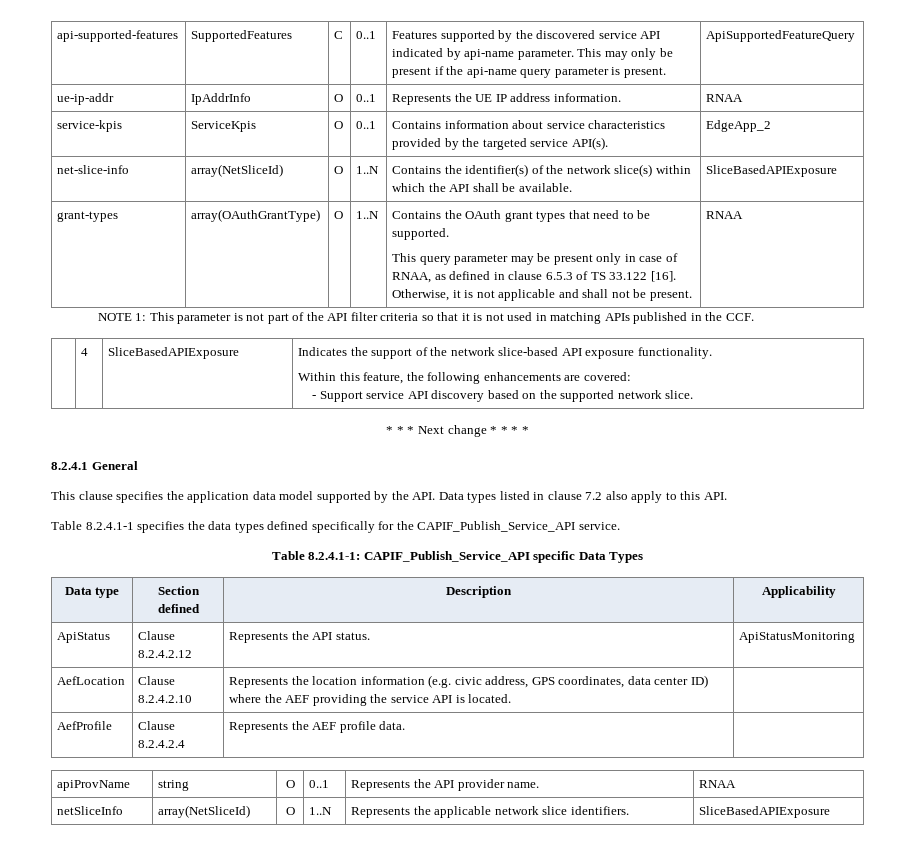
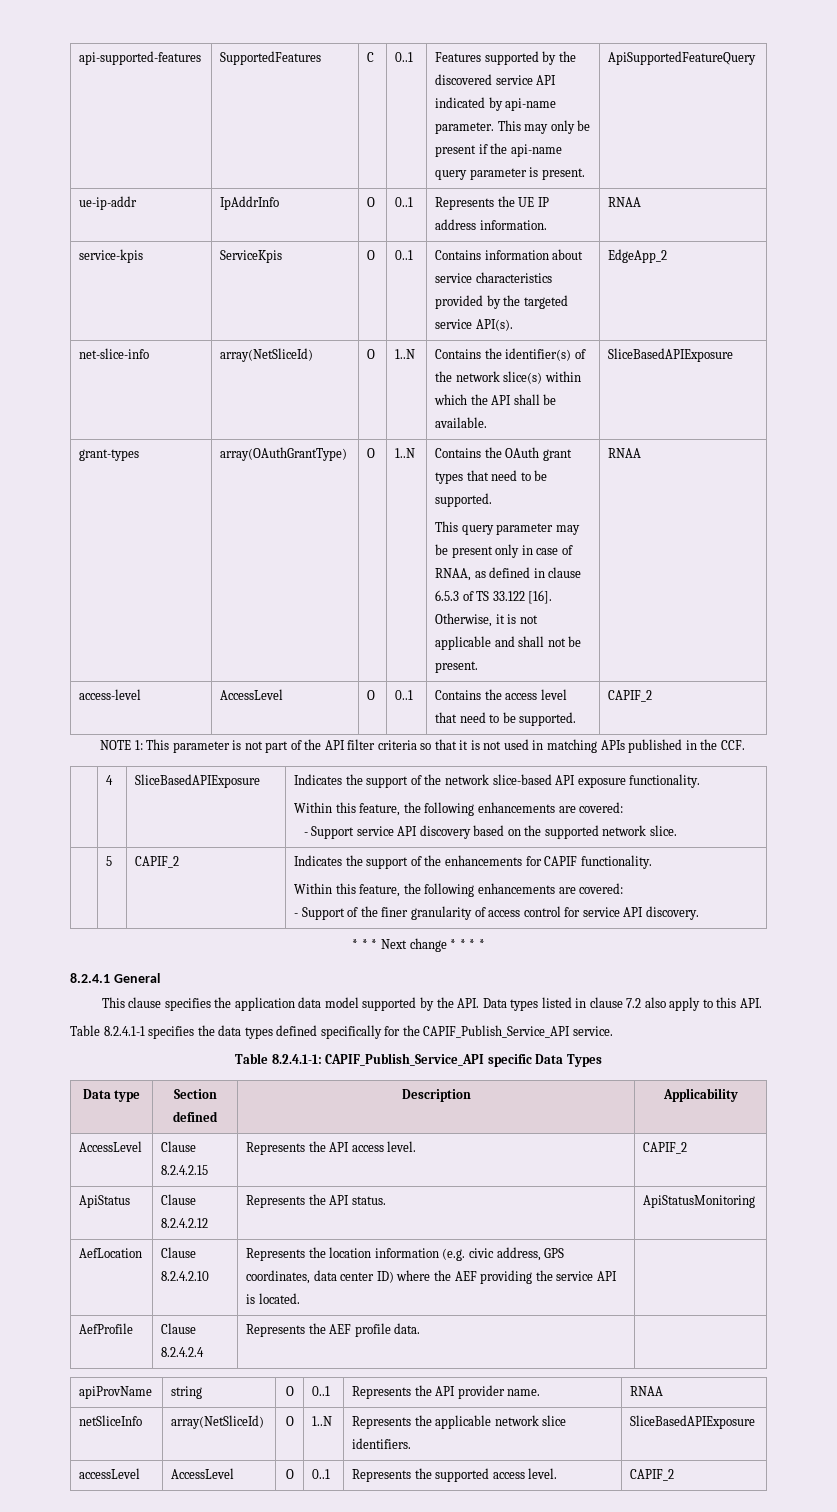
+ access-level | AccessLevel | O | 0..1 | Contains the access level that need to be supported. | CAPIF_2
+ | 5 | CAPIF_2 | Indicates the support of the enhancements for CAPIF functionality.
+ Within this feature, the following enhancements are covered:
+ - Support of the finer granularity of access control for service API discovery.
+ AccessLevel | Clause 8.2.4.2.15 | Represents the API access level. | CAPIF_2
+ accessLevel | AccessLevel | O | 0..1 | Represents the supported access level. | CAPIF_2

